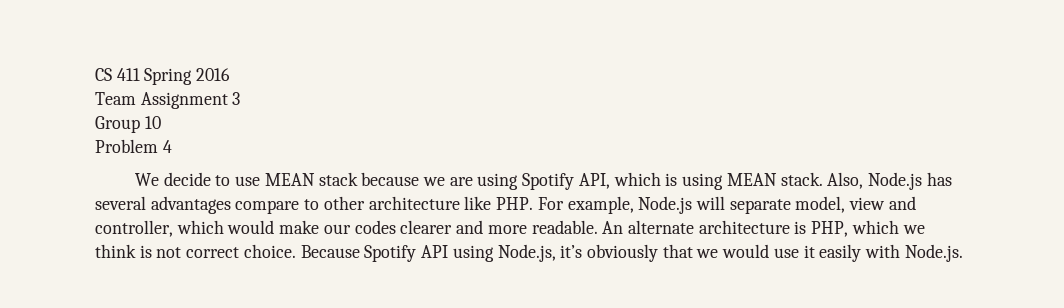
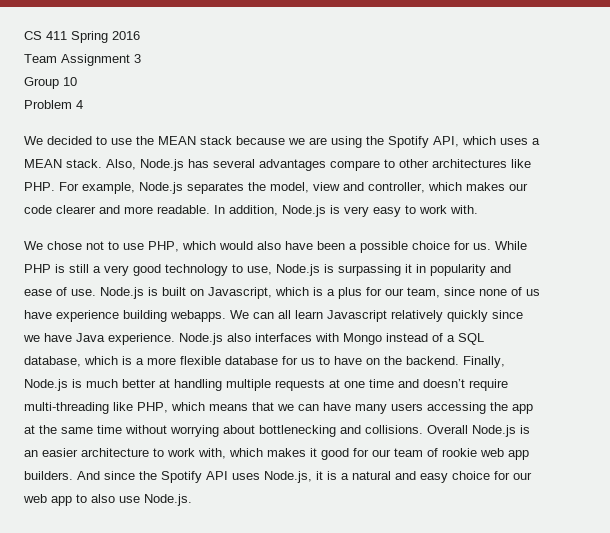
- We decide to use MEAN stack because we are using Spotify API, which is using MEAN stack.
+ We decided to use the MEAN stack because we are using the Spotify API, which uses a MEAN stack.
- Also, Node.js has several advantages compare to other architecture like PHP. For example, Node.js will separate model, view and controller, which would make our codes clearer and more readable. An alternate architecture is PHP, which we think is not correct choice. Because Spotify API using Node.js, it’s obviously that we would use it easily with Node.js.
+ Also, Node.js has several advantages compare to other architectures like PHP. For example, Node.js separates the model, view and controller, which makes our code clearer and more readable. In addition, Node.js is very easy to work with.
+ We chose not to use PHP, which would also have been a possible choice for us. While PHP is still a very good technology to use, Node.js is surpassing it in popularity and ease of use. Node.js is built on Javascript, which is a plus for our team, since none of us have experience building webapps. We can all learn Javascript relatively quickly since we have Java experience. Node.js also interfaces with Mongo instead of a SQL database, which is a more flexible database for us to have on the backend. Finally, Node.js is much better at handling multiple requests at one time and doesn’t require multi-threading like PHP, which means that we can have many users accessing the app at the same time without worrying about bottlenecking and collisions. Overall Node.js is an easier architecture to work with, which makes it good for our team of rookie web app builders. And since the Spotify API uses Node.js, it is a natural and easy choice for our web app to also use Node.js.

